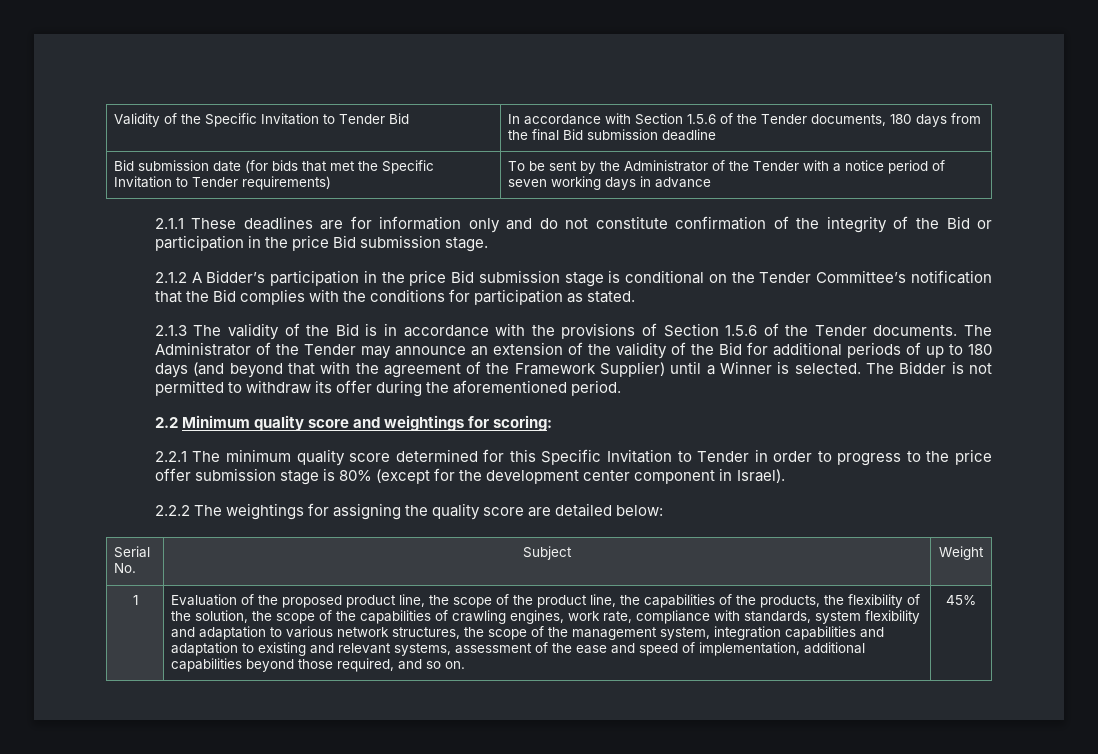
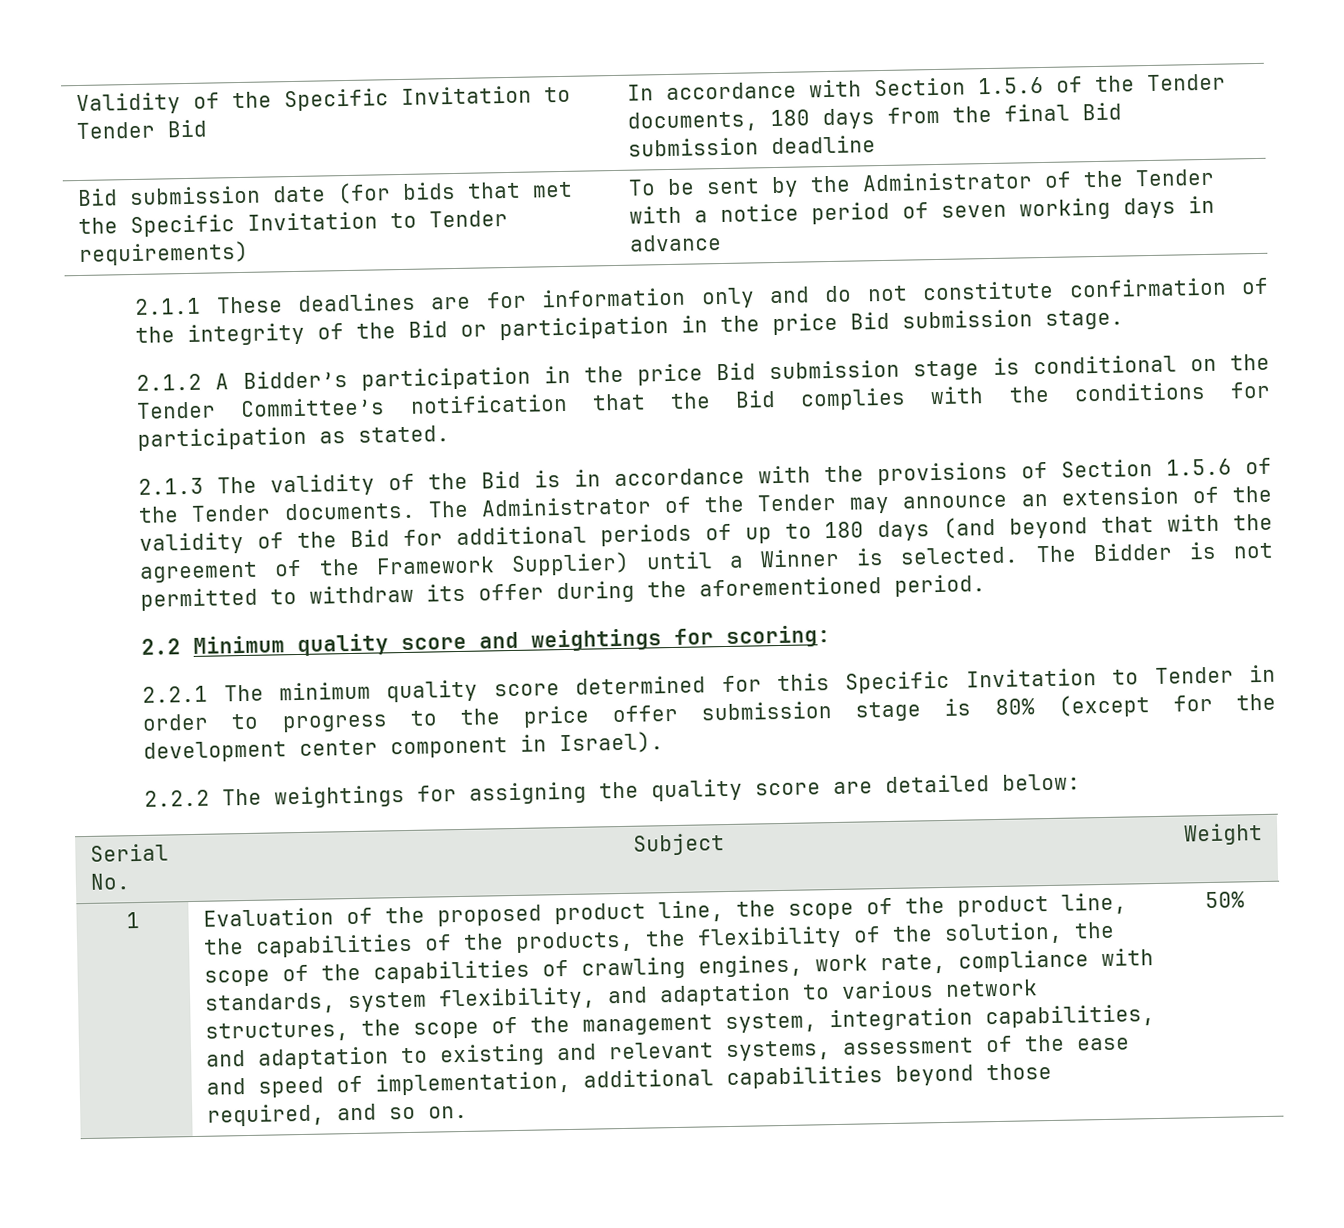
- Evaluation of the proposed product line, the scope of the product line, the capabilities of the products, the flexibility of the solution, the scope of the capabilities of crawling engines, work rate, compliance with standards, system flexibility and adaptation to various network structures, the scope of the management system, integration capabilities and adaptation to existing and relevant systems, assessment of the ease and speed of implementation, additional capabilities beyond those required, and so on.
+ Evaluation of the proposed product line, the scope of the product line, the capabilities of the products, the flexibility of the solution, the scope of the capabilities of crawling engines, work rate, compliance with standards, system flexibility, and adaptation to various network structures, the scope of the management system, integration capabilities, and adaptation to existing and relevant systems, assessment of the ease and speed of implementation, additional capabilities beyond those required, and so on.
- 45%
+ 50%

